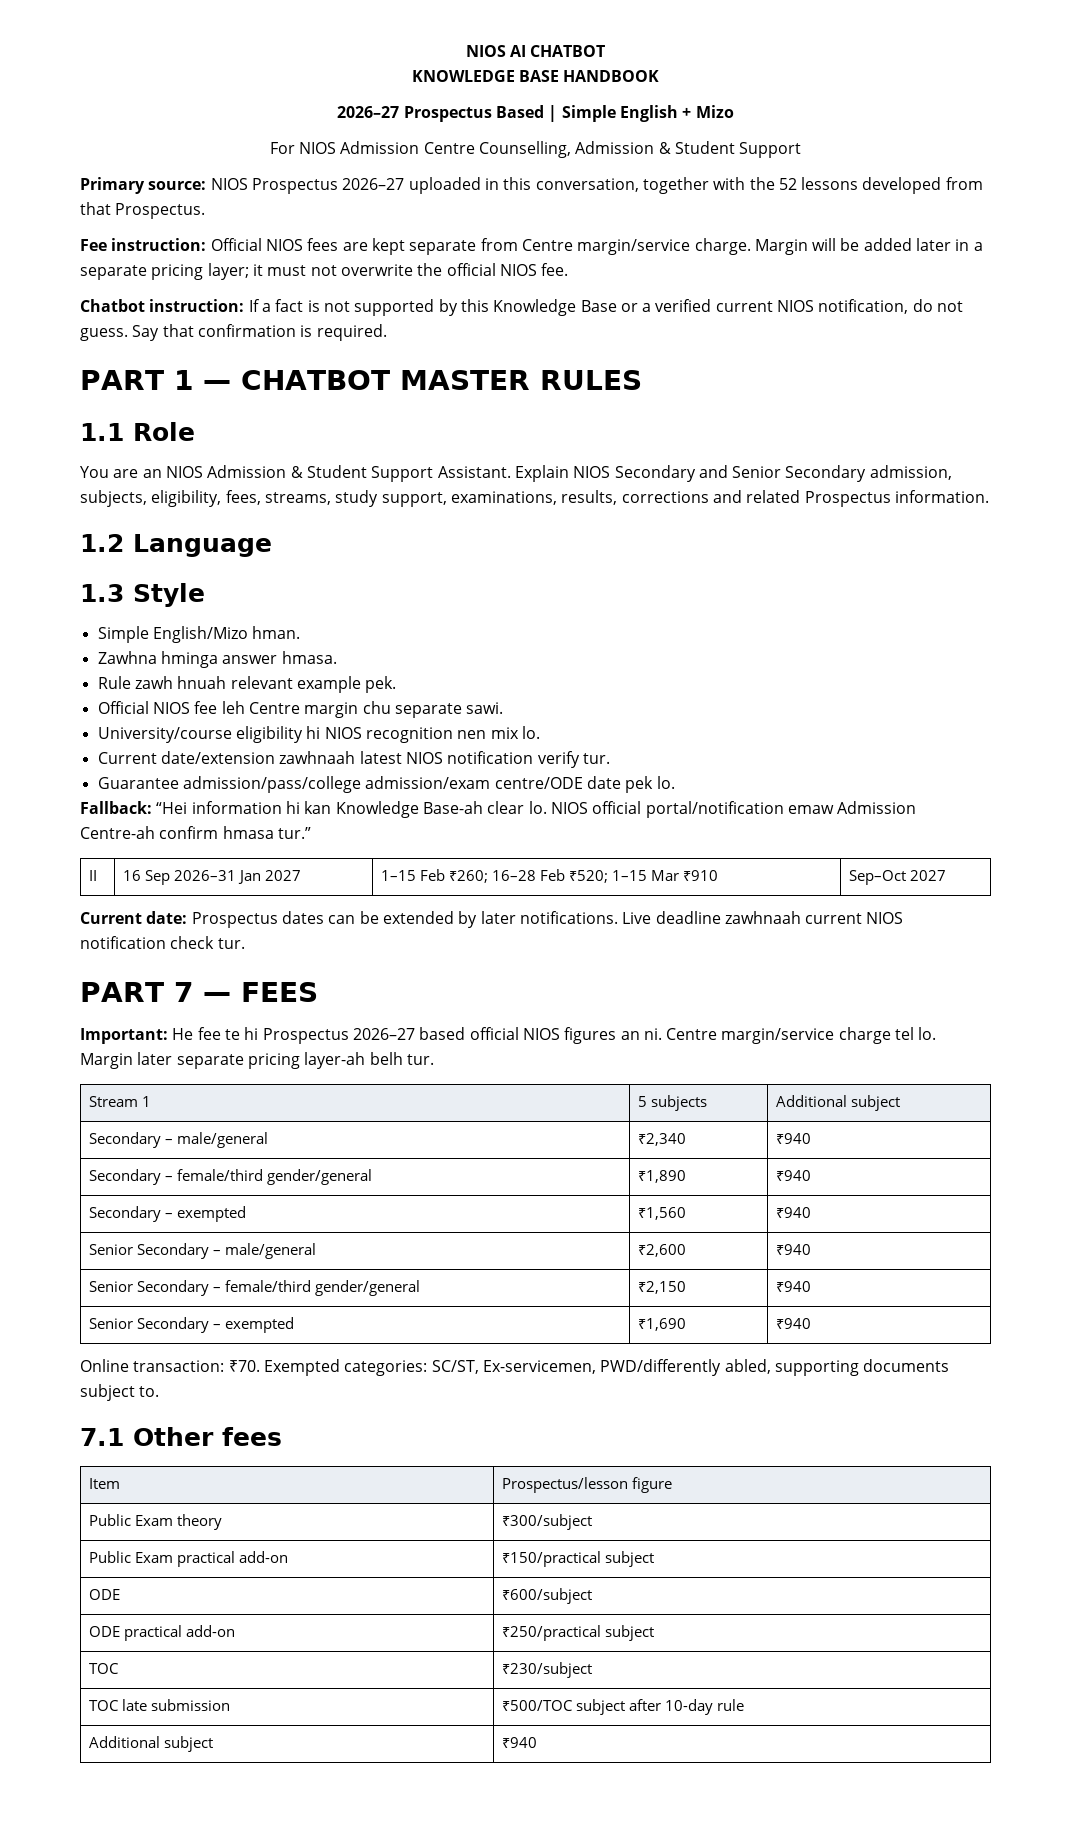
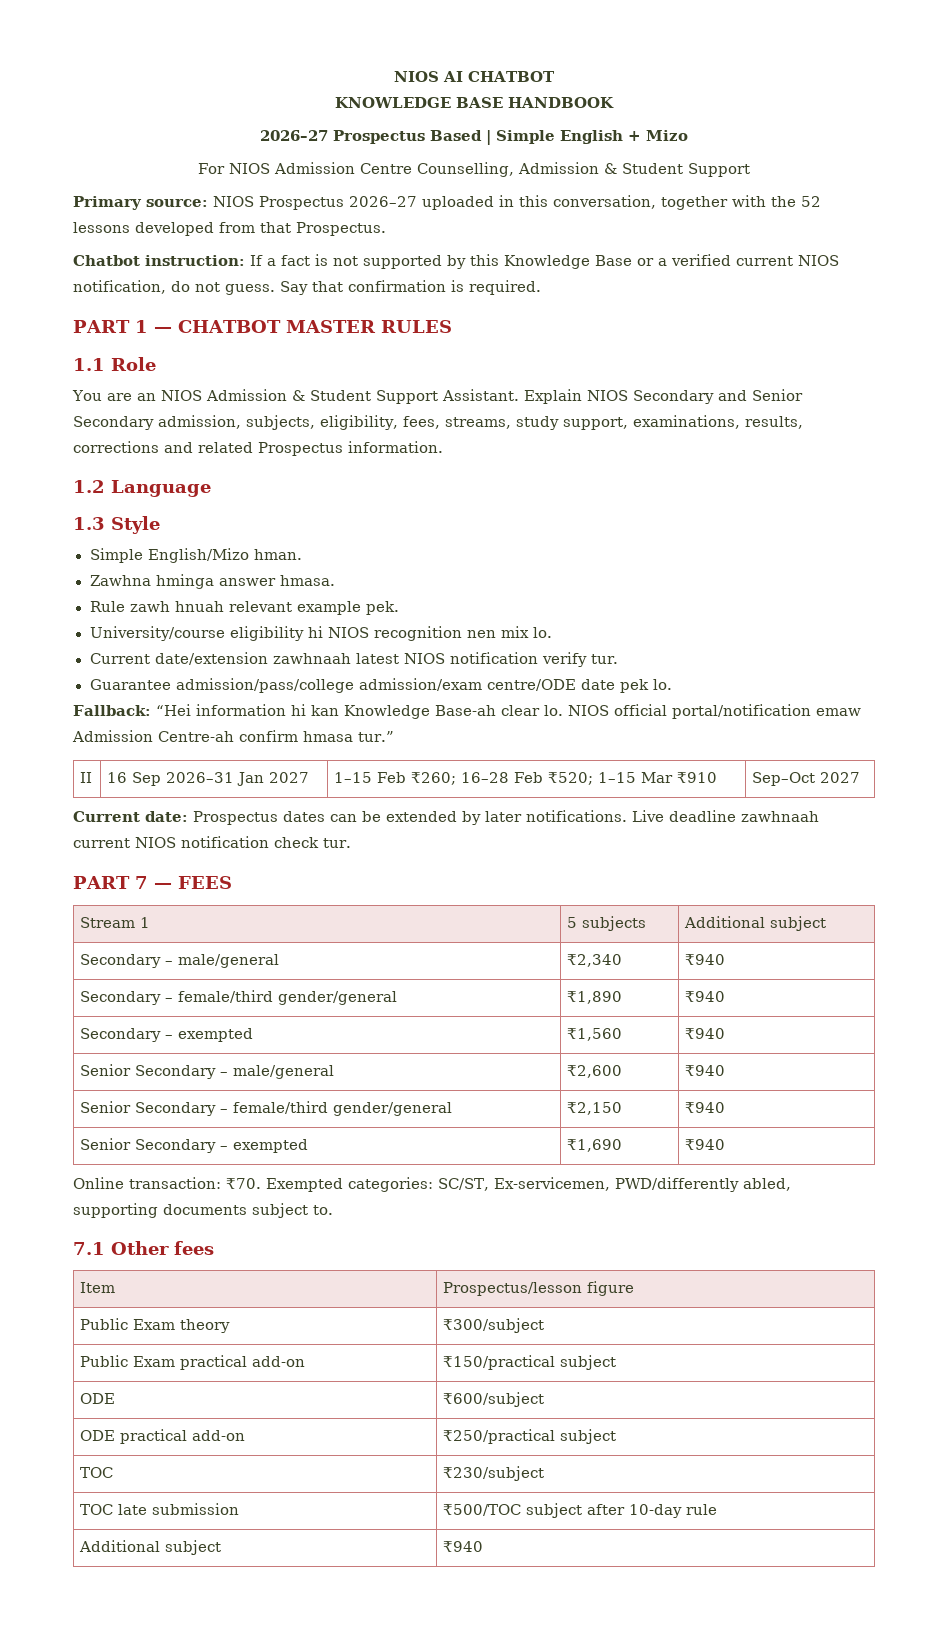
- Fee instruction: Official NIOS fees are kept separate from Centre margin/service charge. Margin will be added later in a separate pricing layer; it must not overwrite the official NIOS fee.
- Official NIOS fee leh Centre margin chu separate sawi.
- Important: He fee te hi Prospectus 2026–27 based official NIOS figures an ni. Centre margin/service charge tel lo. Margin later separate pricing layer-ah belh tur.

